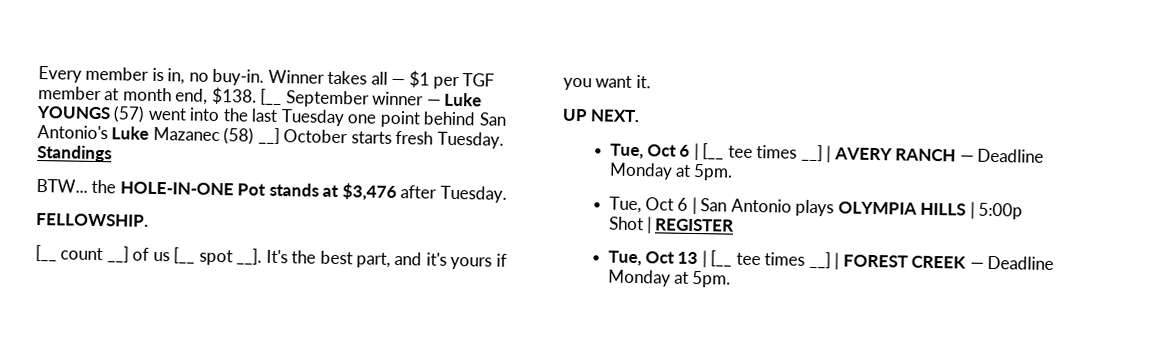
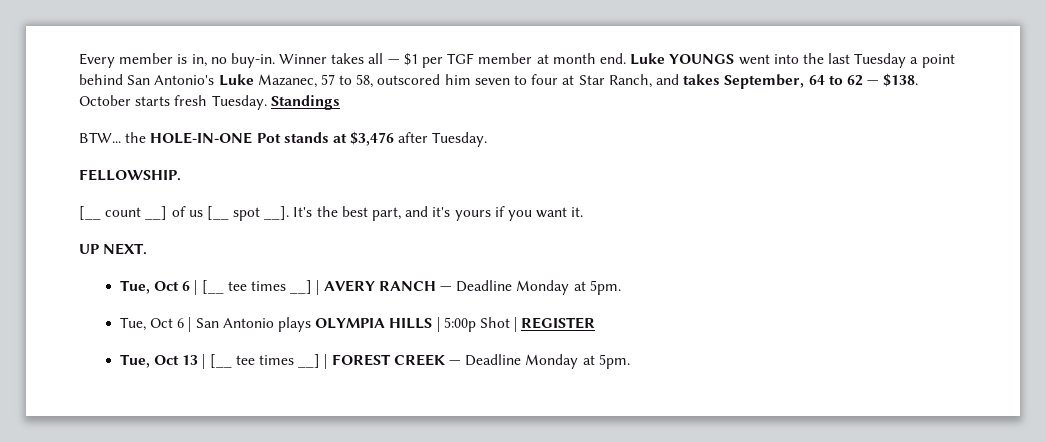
- Winner takes all — $1 per TGF member at month end, $138. [__ September winner — Luke YOUNGS (57) went into the last Tuesday one point behind San Antonio's Luke Mazanec (58) __] October starts fresh Tuesday.
+ Winner takes all — $1 per TGF member at month end. Luke YOUNGS went into the last Tuesday a point behind San Antonio's Luke Mazanec, 57 to 58, outscored him seven to four at Star Ranch, and takes September, 64 to 62 — $138. October starts fresh Tuesday.

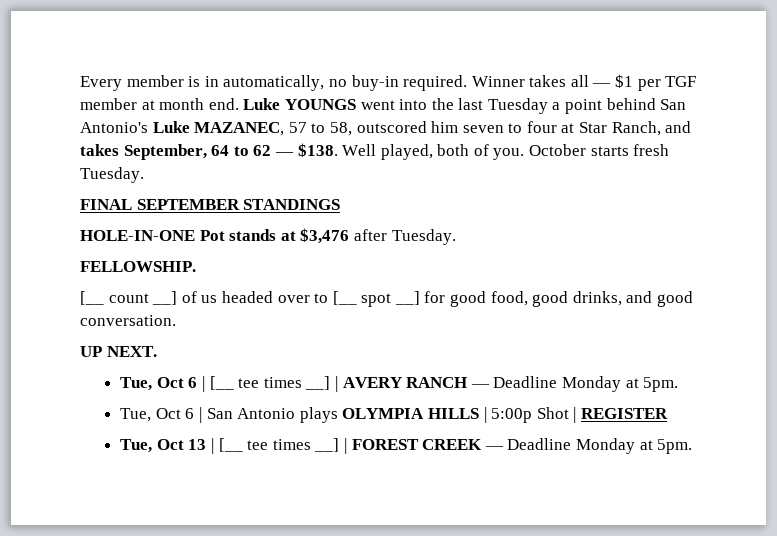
- Every member is in, no buy-in.
+ Every member is in automatically, no buy-in required.
- Luke YOUNGS went into the last Tuesday a point behind San Antonio's Luke Mazanec, 57 to 58, outscored him seven to four at Star Ranch, and takes September, 64 to 62 — $138.
+ Luke YOUNGS went into the last Tuesday a point behind San Antonio's Luke MAZANEC, 57 to 58, outscored him seven to four at Star Ranch, and takes September, 64 to 62 — $138.
+ Well played, both of you.
- October starts fresh Tuesday. Standings
- BTW... the HOLE-IN-ONE Pot stands at $3,476 after Tuesday.
+ October starts fresh Tuesday.
+ FINAL SEPTEMBER STANDINGS
+ HOLE-IN-ONE Pot stands at $3,476 after Tuesday.
- [__ count __] of us [__ spot __]. It's the best part, and it's yours if you want it.
+ [__ count __] of us headed over to [__ spot __] for good food, good drinks, and good conversation.

